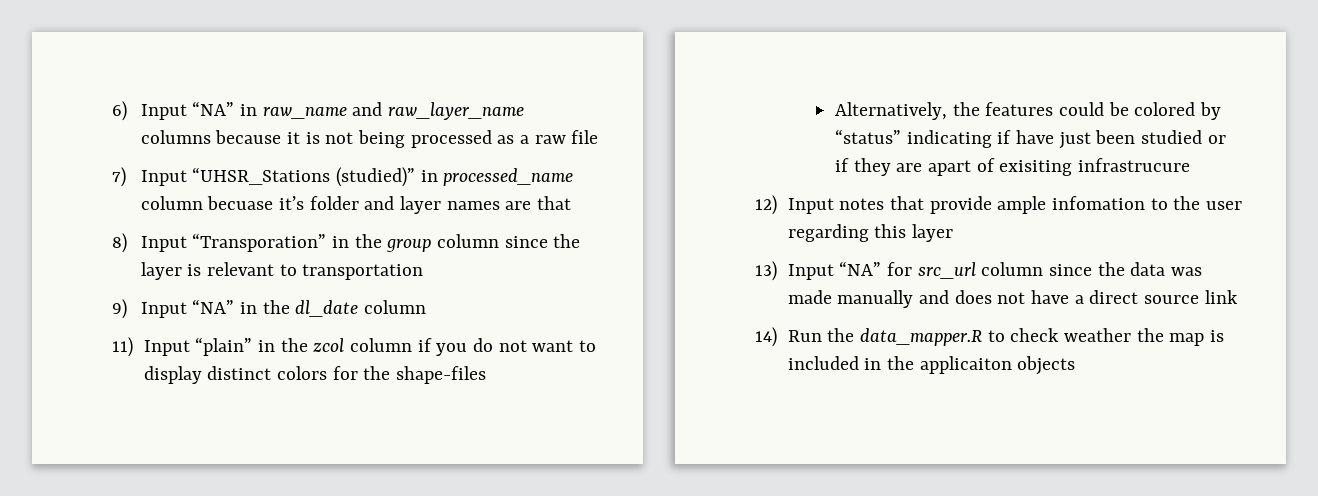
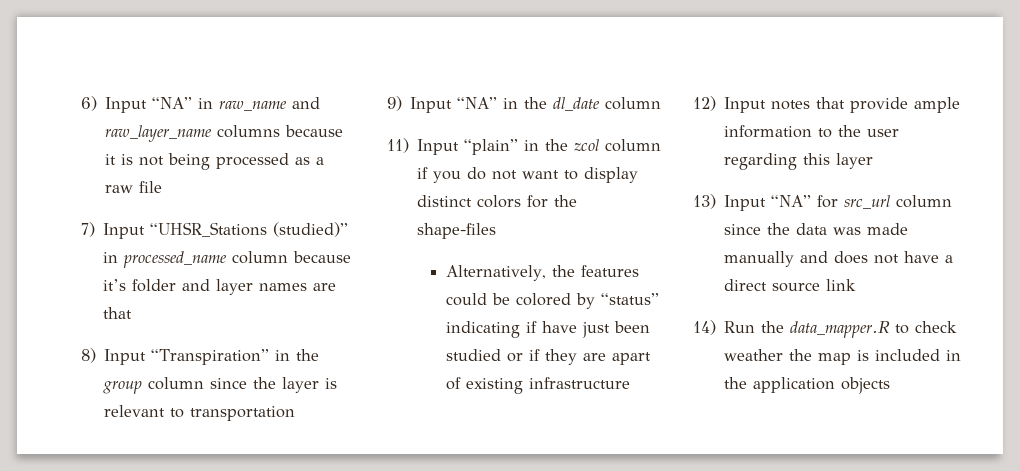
- 7) Input “UHSR_Stations (studied)” in processed_name column becuase it’s folder and layer names are that
+ 7) Input “UHSR_Stations (studied)” in processed_name column because it’s folder and layer names are that
- 8) Input “Transporation” in the group column since the layer is relevant to transportation
+ 8) Input “Transpiration” in the group column since the layer is relevant to transportation
- Alternatively, the features could be colored by “status” indicating if have just been studied or if they are apart of exisiting infrastrucure
+ Alternatively, the features could be colored by “status” indicating if have just been studied or if they are apart of existing infrastructure
- 12) Input notes that provide ample infomation to the user regarding this layer
+ 12) Input notes that provide ample information to the user regarding this layer
- 14) Run the data_mapper.R to check weather the map is included in the applicaiton objects
+ 14) Run the data_mapper.R to check weather the map is included in the application objects

